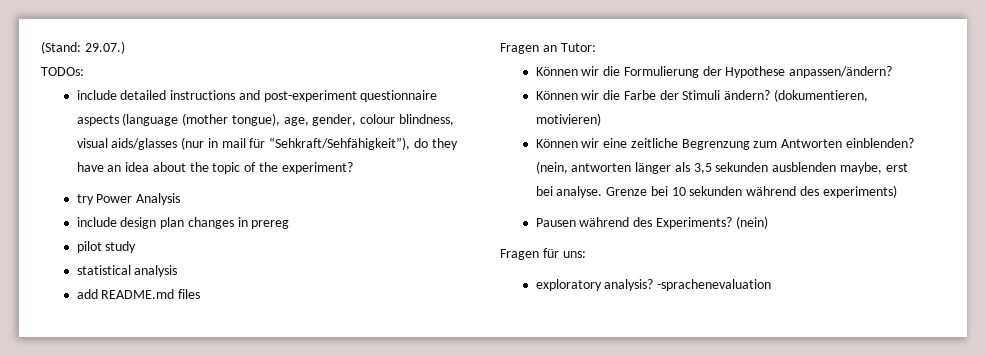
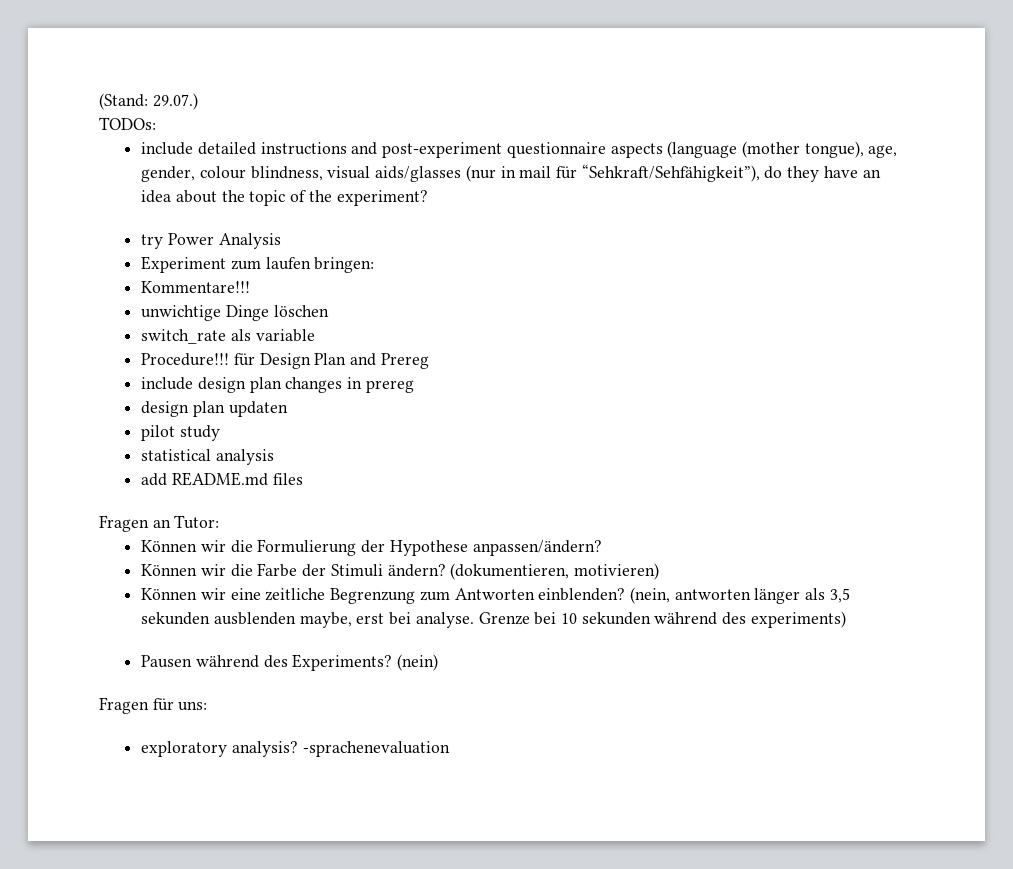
+ Experiment zum laufen bringen:
+ Kommentare!!!
+ unwichtige Dinge löschen
+ switch_rate als variable
+ Procedure!!! für Design Plan and Prereg
+ design plan updaten

